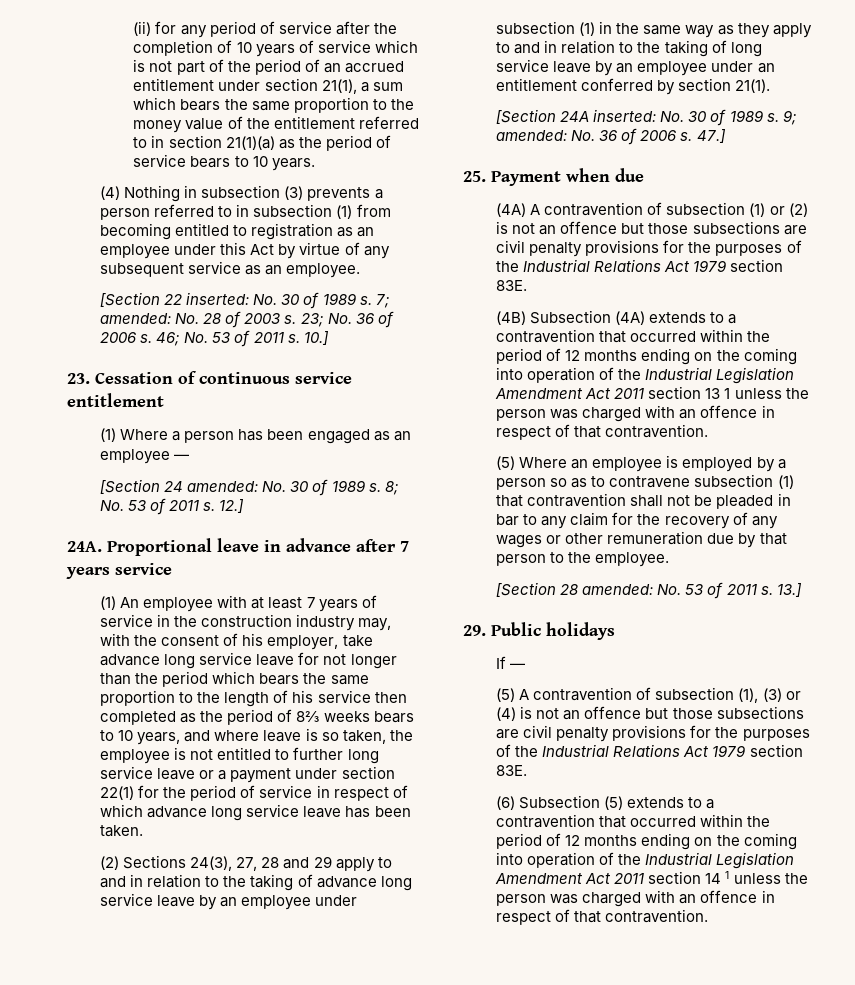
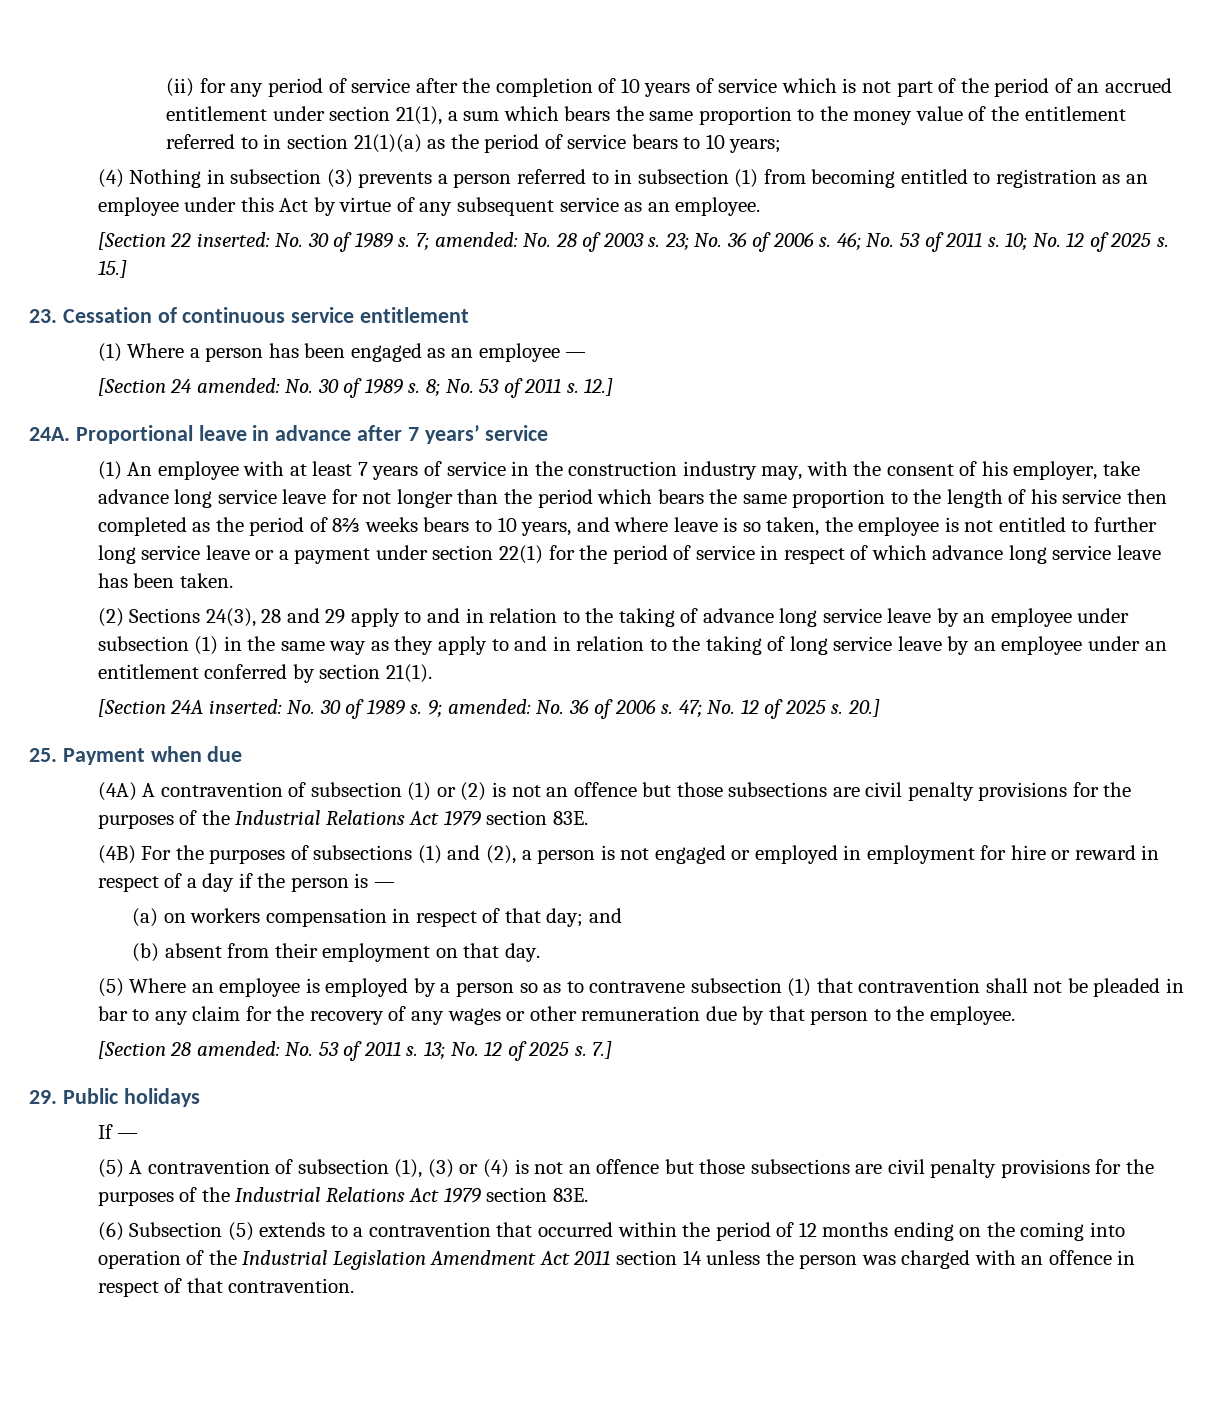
- (ii) for any period of service after the completion of 10 years of service which is not part of the period of an accrued entitlement under section 21(1), a sum which bears the same proportion to the money value of the entitlement referred to in section 21(1)(a) as the period of service bears to 10 years.
+ (ii) for any period of service after the completion of 10 years of service which is not part of the period of an accrued entitlement under section 21(1), a sum which bears the same proportion to the money value of the entitlement referred to in section 21(1)(a) as the period of service bears to 10 years;
- 10.]
+ 10; No. 12 of 2025 s. 15.]
- Proportional leave in advance after 7 years service
+ Proportional leave in advance after 7 years’ service
- (2) Sections 24(3), 27, 28 and 29 apply to and in relation to the taking of advance long service leave by an employee under subsection (1) in the same way as they apply to and in relation to the taking of long service leave by an employee under an entitlement conferred by section 21(1).
+ (2) Sections 24(3), 28 and 29 apply to and in relation to the taking of advance long service leave by an employee under subsection (1) in the same way as they apply to and in relation to the taking of long service leave by an employee under an entitlement conferred by section 21(1).
- 47.]
+ 47; No. 12 of 2025 s. 20.]
- (4B) Subsection (4A) extends to a contravention that occurred within the period of 12 months ending on the coming into operation of the Industrial Legislation Amendment Act 2011 section 13 1 unless the person was charged with an offence in respect of that contravention.
+ (4B) For the purposes of subsections (1) and (2), a person is not engaged or employed in employment for hire or reward in respect of a day if the person is —
+ (a) on workers compensation in respect of that day; and
+ (b) absent from their employment on that day.
- 13.]
+ 13; No. 12 of 2025 s. 7.]
- (6) Subsection (5) extends to a contravention that occurred within the period of 12 months ending on the coming into operation of the Industrial Legislation Amendment Act 2011 section 14 1 unless the person was charged with an offence in respect of that contravention.
+ (6) Subsection (5) extends to a contravention that occurred within the period of 12 months ending on the coming into operation of the Industrial Legislation Amendment Act 2011 section 14 unless the person was charged with an offence in respect of that contravention.

